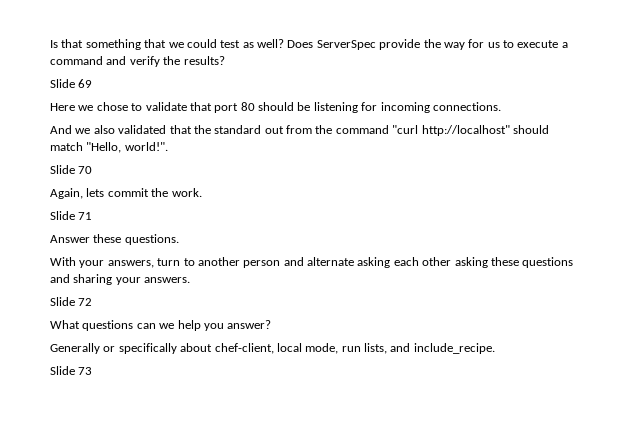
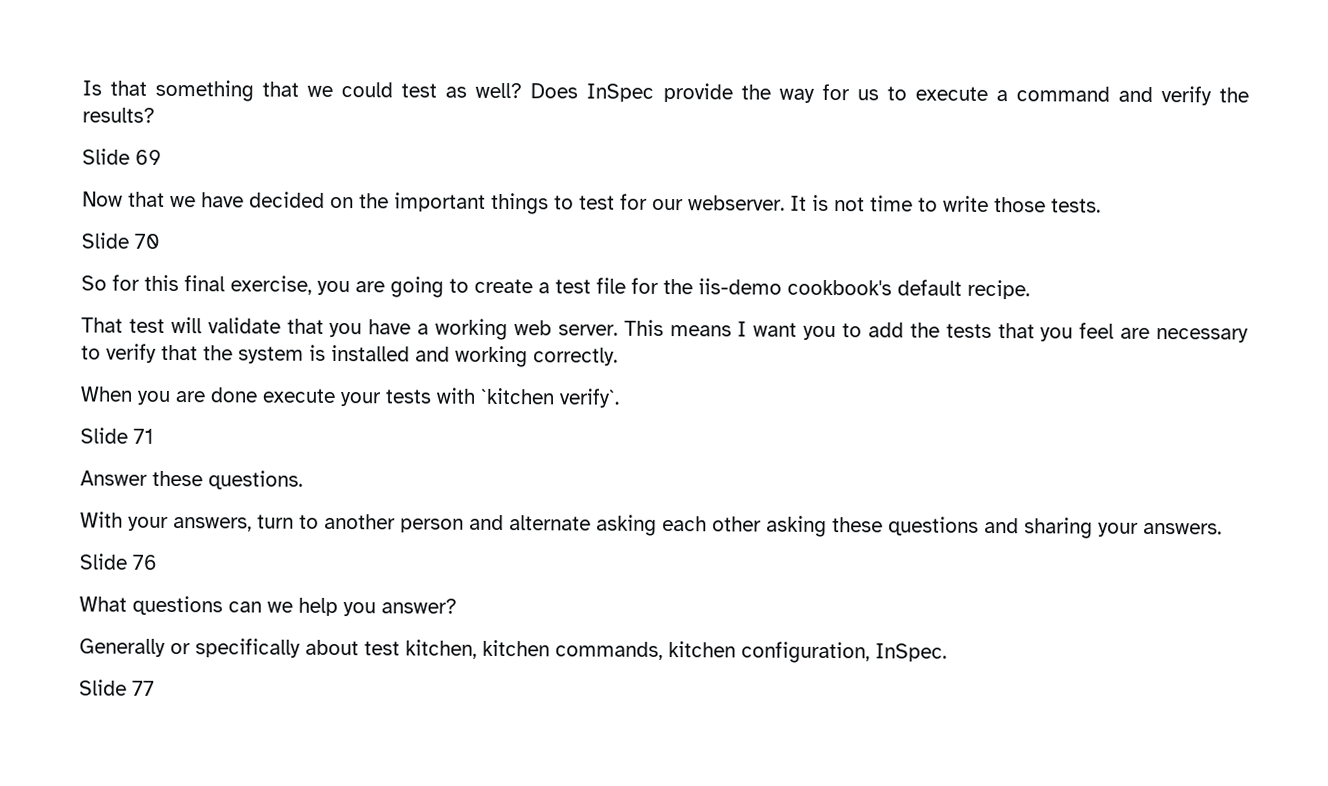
- Does ServerSpec provide the way for us to execute a command and verify the results?
+ Does InSpec provide the way for us to execute a command and verify the results?
- Here we chose to validate that port 80 should be listening for incoming connections.
- And we also validated that the standard out from the command "curl http://localhost" should match "Hello, world!".
+ Now that we have decided on the important things to test for our webserver. It is not time to write those tests.
  Slide 70
- Again, lets commit the work.
+ So for this final exercise, you are going to create a test file for the iis-demo cookbook's default recipe.
+ That test will validate that you have a working web server. This means I want you to add the tests that you feel are necessary to verify that the system is installed and working correctly.
+ When you are done execute your tests with `kitchen verify`.
- Slide 72
+ Slide 76
- Generally or specifically about chef-client, local mode, run lists, and include_recipe.
- Slide 73
+ Generally or specifically about test kitchen, kitchen commands, kitchen configuration, InSpec.
+ Slide 77

